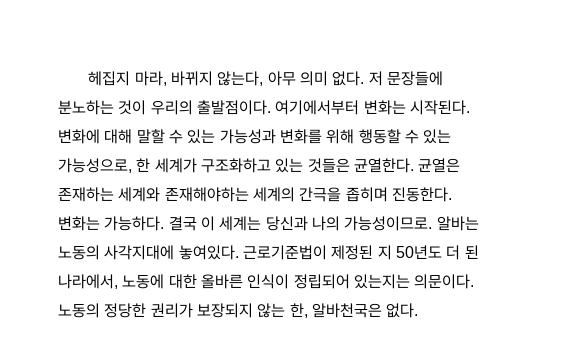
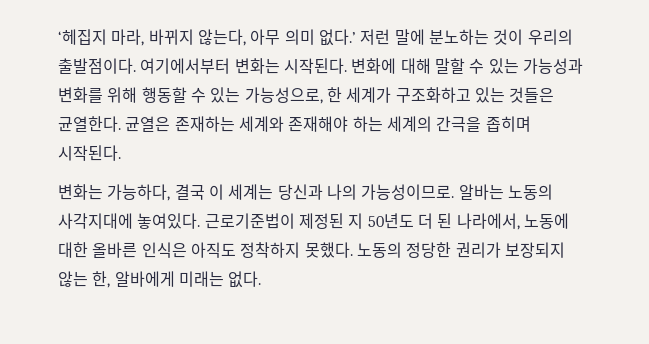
- 헤집지 마라, 바뀌지 않는다, 아무 의미 없다. 저 문장들에 분노하는 것이 우리의 출발점이다.
+ ‘헤집지 마라, 바뀌지 않는다, 아무 의미 없다.’ 저런 말에 분노하는 것이 우리의 출발점이다.
- 균열은 존재하는 세계와 존재해야하는 세계의 간극을 좁히며 진동한다. 변화는 가능하다. 결국 이 세계는 당신과 나의 가능성이므로.
+ 균열은 존재하는 세계와 존재해야 하는 세계의 간극을 좁히며 시작된다.
+ 변화는 가능하다, 결국 이 세계는 당신과 나의 가능성이므로.
- 근로기준법이 제정된 지 50년도 더 된 나라에서, 노동에 대한 올바른 인식이 정립되어 있는지는 의문이다.
+ 근로기준법이 제정된 지 50년도 더 된 나라에서, 노동에 대한 올바른 인식은 아직도 정착하지 못했다.
- 노동의 정당한 권리가 보장되지 않는 한, 알바천국은 없다.
+ 노동의 정당한 권리가 보장되지 않는 한, 알바에게 미래는 없다.

